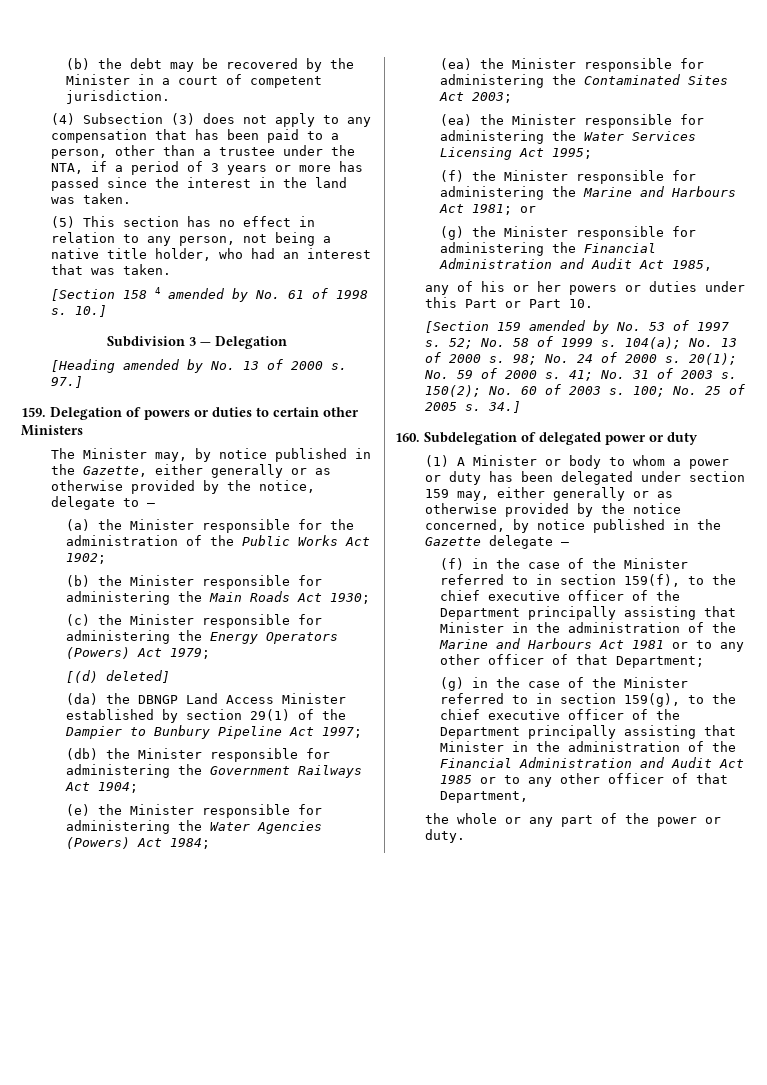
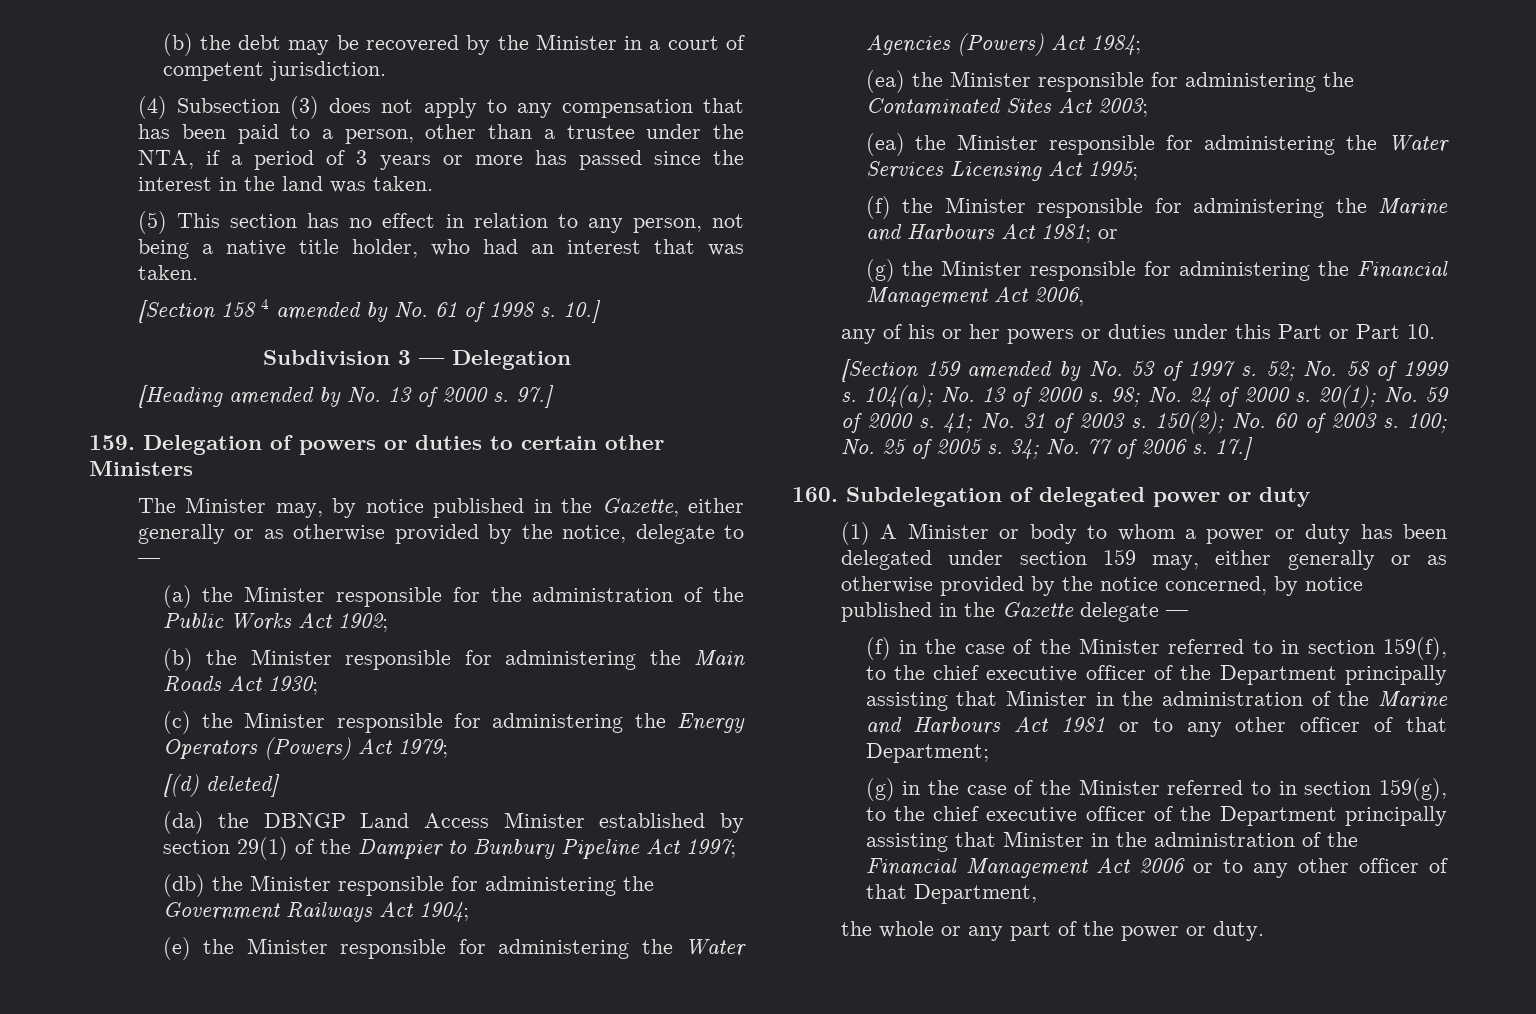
- (g) the Minister responsible for administering the Financial Administration and Audit Act 1985,
+ (g) the Minister responsible for administering the Financial Management Act 2006,
- 34.]
+ 34; No. 77 of 2006 s. 17.]
- (g) in the case of the Minister referred to in section 159(g), to the chief executive officer of the Department principally assisting that Minister in the administration of the Financial Administration and Audit Act 1985 or to any other officer of that Department,
+ (g) in the case of the Minister referred to in section 159(g), to the chief executive officer of the Department principally assisting that Minister in the administration of the Financial Management Act 2006 or to any other officer of that Department,

